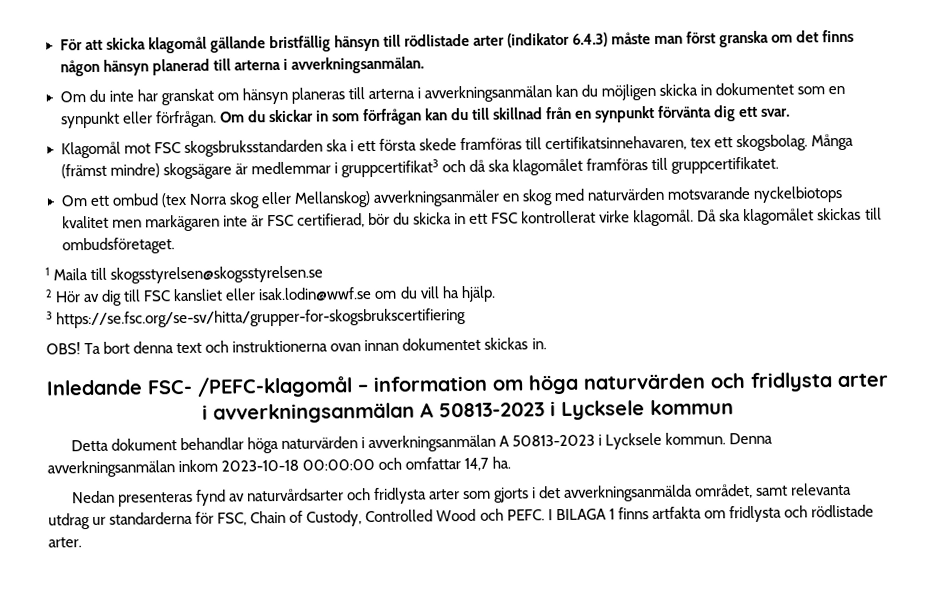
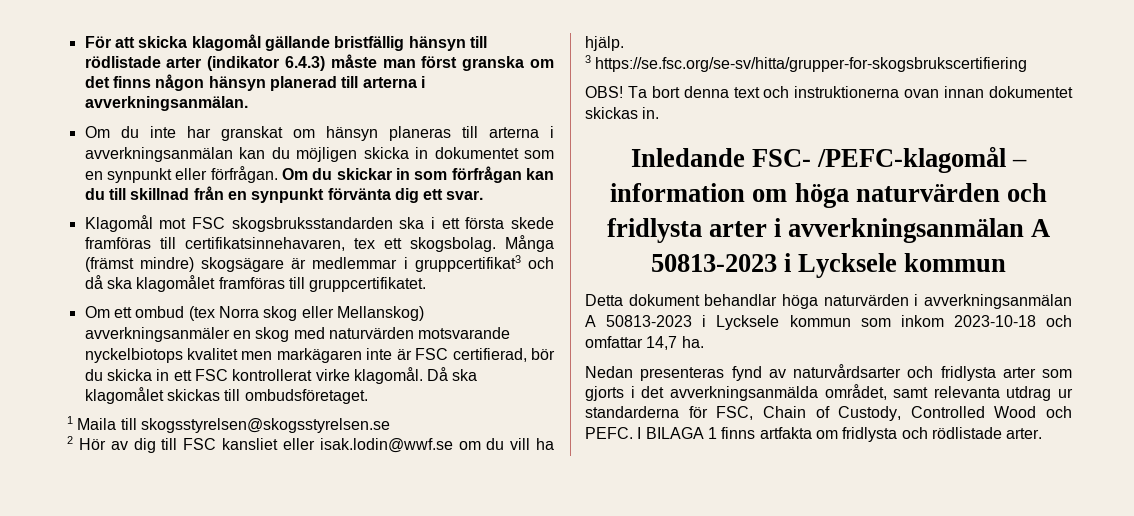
- Detta dokument behandlar höga naturvärden i avverkningsanmälan A 50813-2023 i Lycksele kommun. Denna avverkningsanmälan inkom 2023-10-18 00:00:00 och omfattar 14,7 ha.
+ Detta dokument behandlar höga naturvärden i avverkningsanmälan A 50813-2023 i Lycksele kommun som inkom 2023-10-18 och omfattar 14,7 ha.

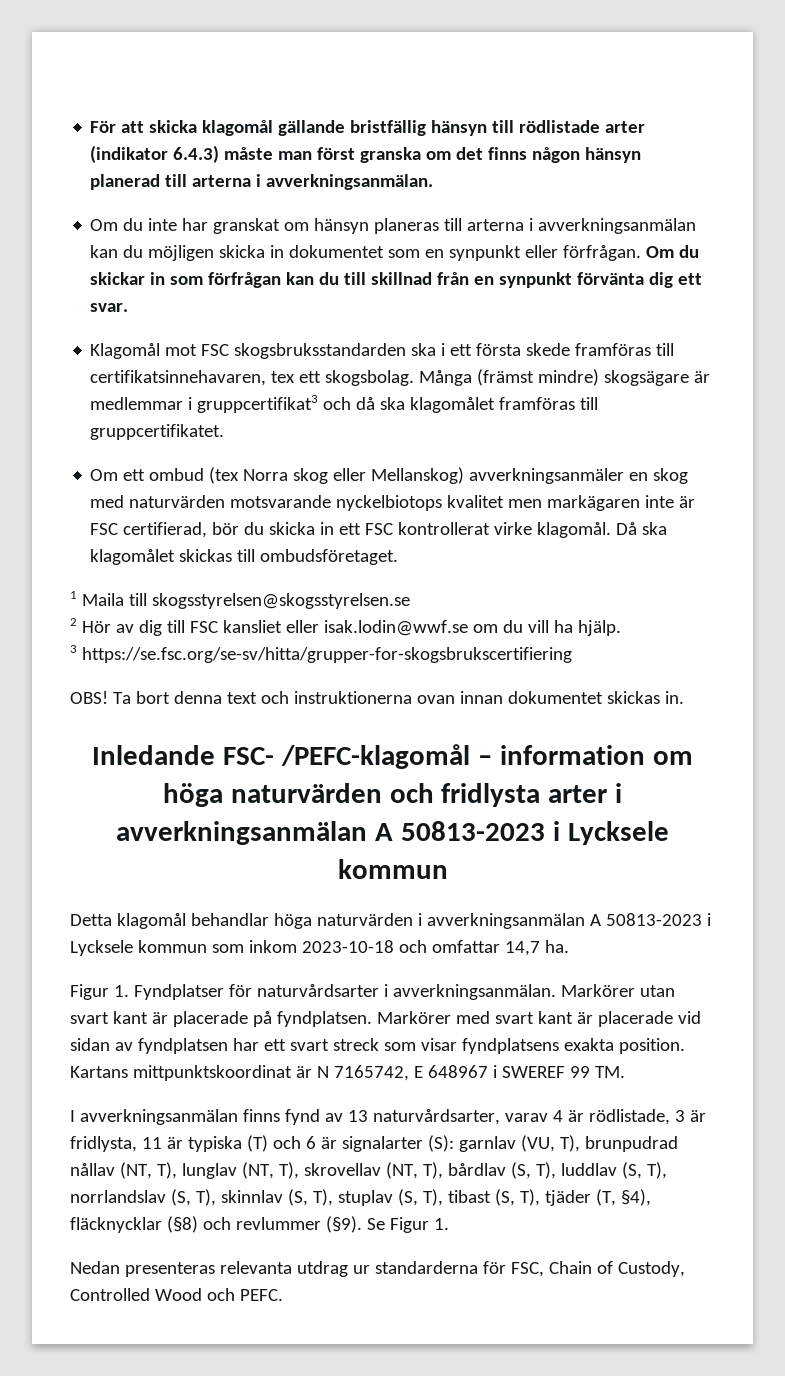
- Detta dokument behandlar höga naturvärden i avverkningsanmälan A 50813-2023 i Lycksele kommun som inkom 2023-10-18 och omfattar 14,7 ha.
+ Detta klagomål behandlar höga naturvärden i avverkningsanmälan A 50813-2023 i Lycksele kommun som inkom 2023-10-18 och omfattar 14,7 ha.
- Nedan presenteras fynd av naturvårdsarter och fridlysta arter som gjorts i det avverkningsanmälda området, samt relevanta utdrag ur standarderna för FSC, Chain of Custody, Controlled Wood och PEFC. I BILAGA 1 finns artfakta om fridlysta och rödlistade arter.
+ Figur 1. Fyndplatser för naturvårdsarter i avverkningsanmälan. Markörer utan svart kant är placerade på fyndplatsen. Markörer med svart kant är placerade vid sidan av fyndplatsen har ett svart streck som visar fyndplatsens exakta position. Kartans mittpunktskoordinat är N 7165742, E 648967 i SWEREF 99 TM.
+ I avverkningsanmälan finns fynd av 13 naturvårdsarter, varav 4 är rödlistade, 3 är fridlysta, 11 är typiska (T) och 6 är signalarter (S): garnlav (VU, T), brunpudrad nållav (NT, T), lunglav (NT, T), skrovellav (NT, T), bårdlav (S, T), luddlav (S, T), norrlandslav (S, T), skinnlav (S, T), stuplav (S, T), tibast (S, T), tjäder (T, §4), fläcknycklar (§8) och revlummer (§9). Se Figur 1.
+ Nedan presenteras relevanta utdrag ur standarderna för FSC, Chain of Custody, Controlled Wood och PEFC.

